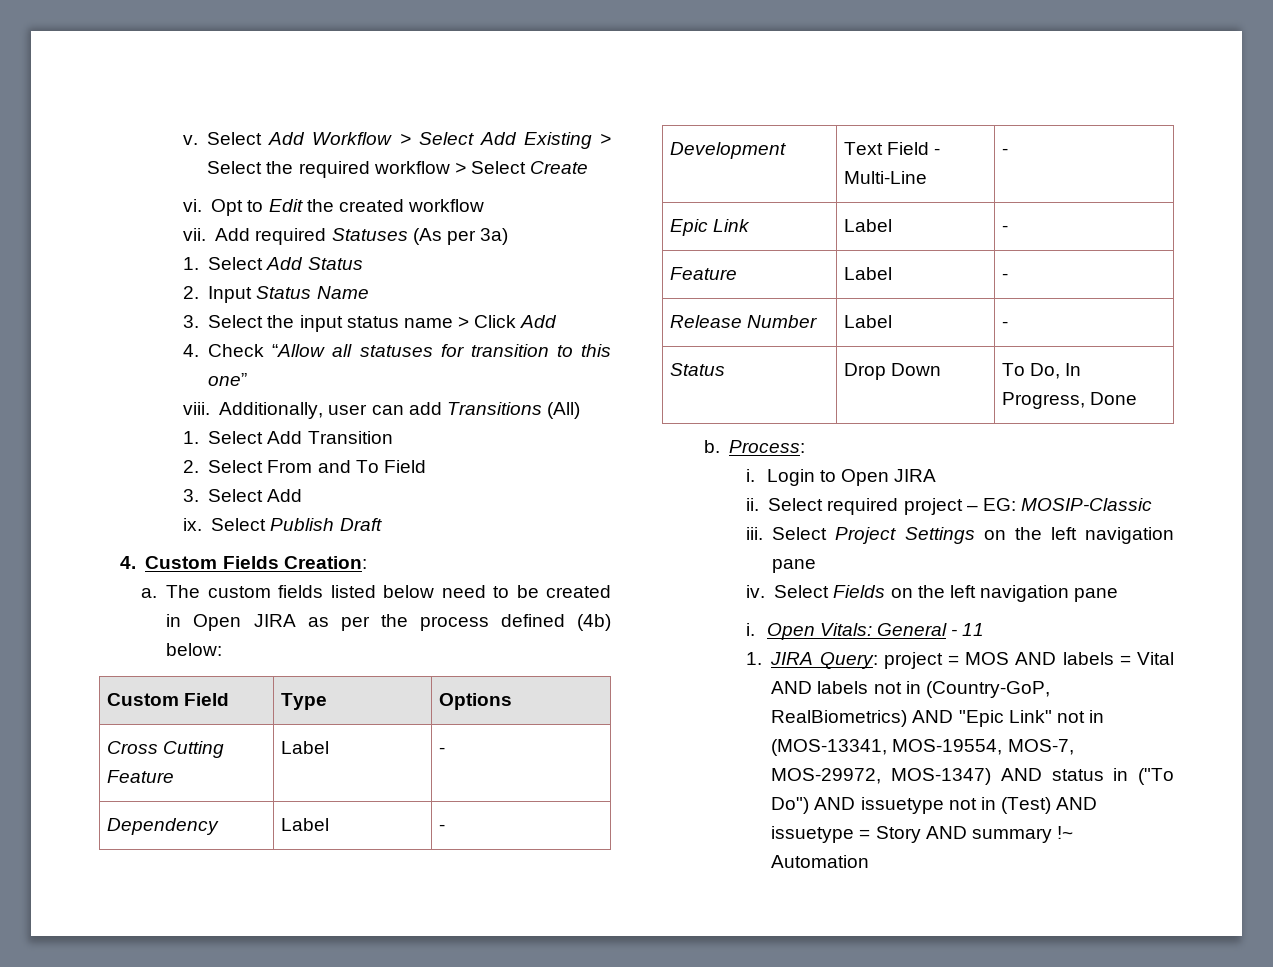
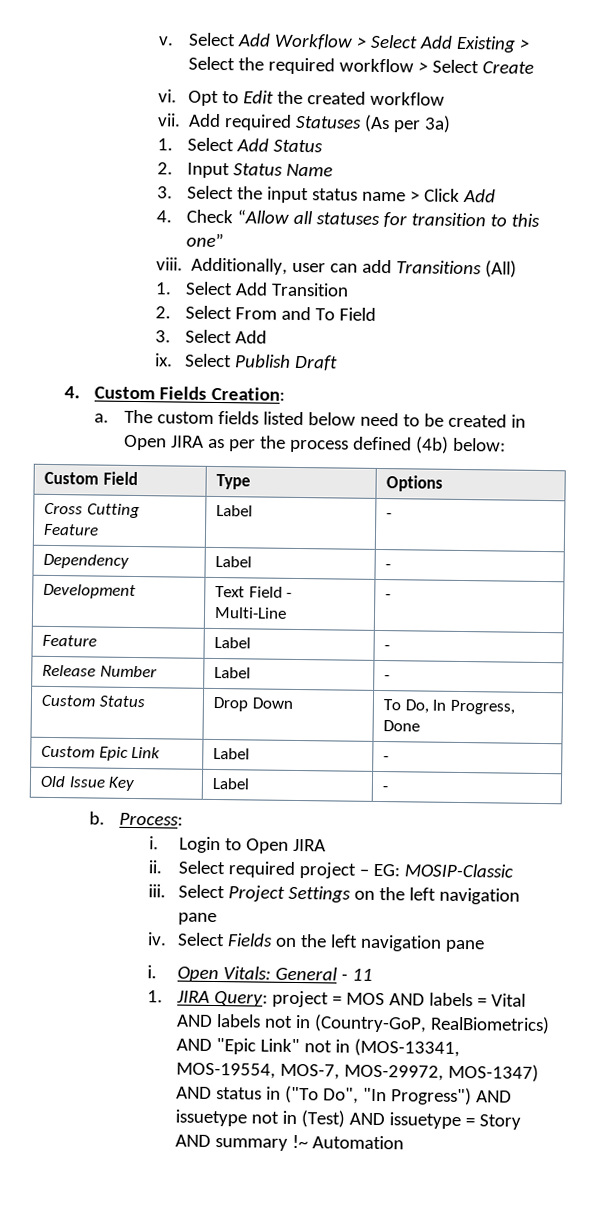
- Epic Link | Label | -
- Status | Drop Down | To Do, In Progress, Done
+ Custom Status | Drop Down | To Do, In Progress, Done
+ Custom Epic Link | Label | -
+ Old Issue Key | Label | -
- 1. JIRA Query: project = MOS AND labels = Vital AND labels not in (Country-GoP, RealBiometrics) AND "Epic Link" not in (MOS-13341, MOS-19554, MOS-7, MOS-29972, MOS-1347) AND status in ("To Do") AND issuetype not in (Test) AND issuetype = Story AND summary !~ Automation
+ 1. JIRA Query: project = MOS AND labels = Vital AND labels not in (Country-GoP, RealBiometrics) AND "Epic Link" not in (MOS-13341, MOS-19554, MOS-7, MOS-29972, MOS-1347) AND status in ("To Do", "In Progress") AND issuetype not in (Test) AND issuetype = Story AND summary !~ Automation

